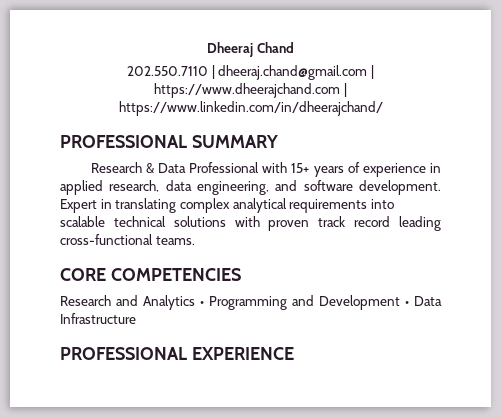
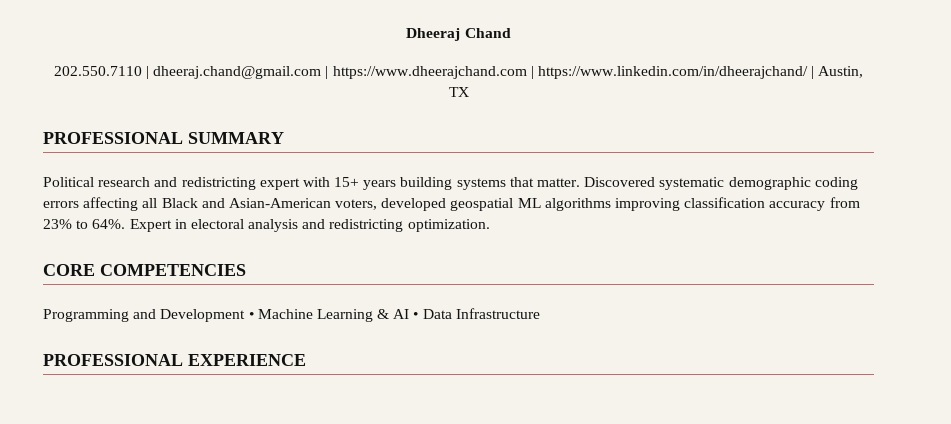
- 202.550.7110 | dheeraj.chand@gmail.com | https://www.dheerajchand.com | https://www.linkedin.com/in/dheerajchand/
+ 202.550.7110 | dheeraj.chand@gmail.com | https://www.dheerajchand.com | https://www.linkedin.com/in/dheerajchand/ | Austin, TX
- Research & Data Professional with 15+ years of experience in applied research, data engineering, and software development. Expert in translating complex analytical requirements into scalable technical solutions with proven track record leading cross-functional teams.
+ Political research and redistricting expert with 15+ years building systems that matter. Discovered systematic demographic coding errors affecting all Black and Asian-American voters, developed geospatial ML algorithms improving classification accuracy from 23% to 64%. Expert in electoral analysis and redistricting optimization.
  CORE COMPETENCIES
- Research and Analytics • Programming and Development • Data Infrastructure
+ Programming and Development • Machine Learning & AI • Data Infrastructure

